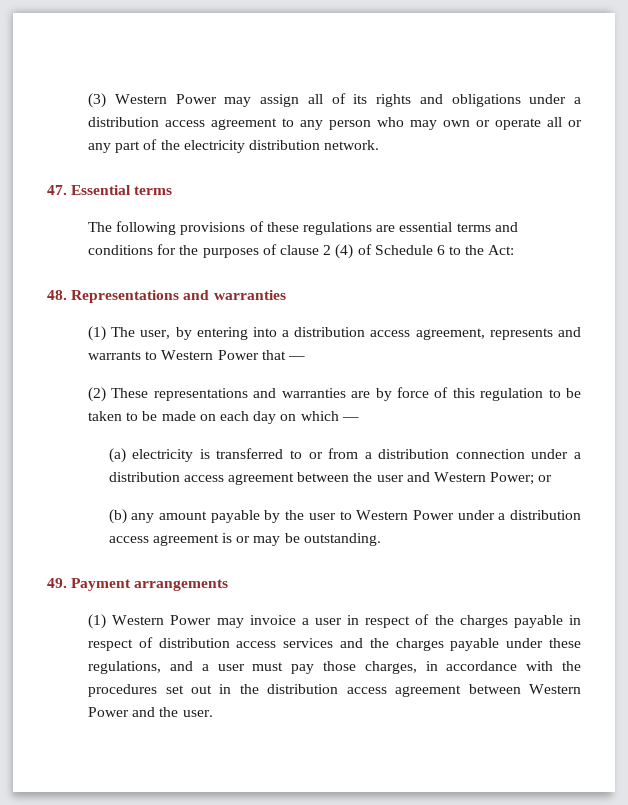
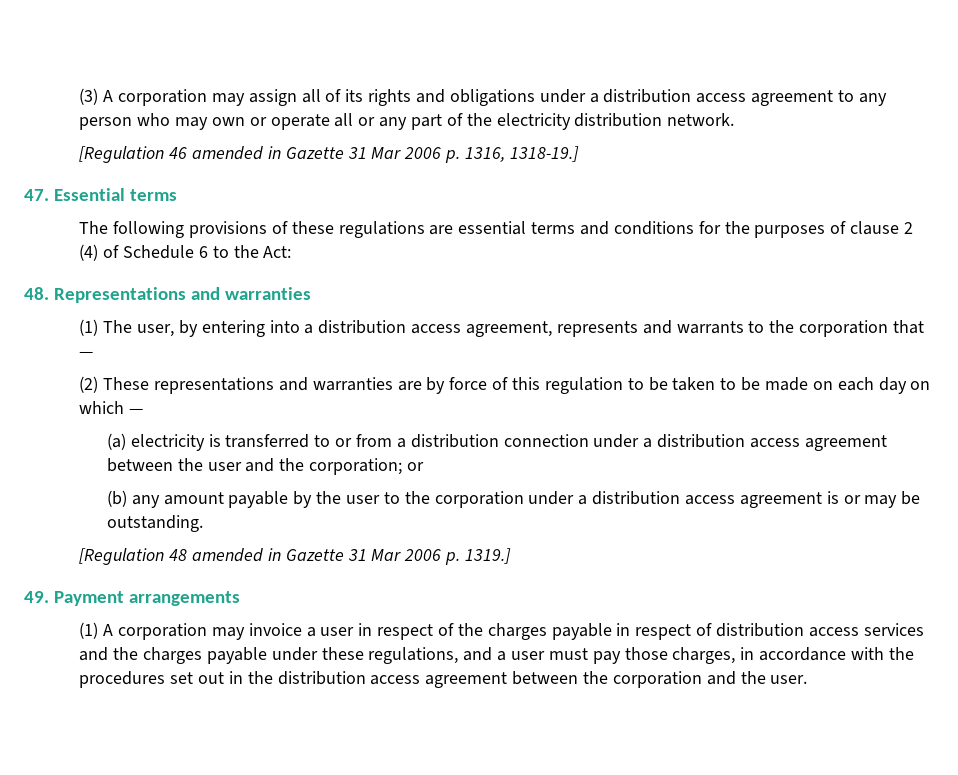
- (3) Western Power may assign all of its rights and obligations under a distribution access agreement to any person who may own or operate all or any part of the electricity distribution network.
+ (3) A corporation may assign all of its rights and obligations under a distribution access agreement to any person who may own or operate all or any part of the electricity distribution network.
+ [Regulation 46 amended in Gazette 31 Mar 2006 p. 1316, 1318-19.]
- (1) The user, by entering into a distribution access agreement, represents and warrants to Western Power that —
+ (1) The user, by entering into a distribution access agreement, represents and warrants to the corporation that —
- (a) electricity is transferred to or from a distribution connection under a distribution access agreement between the user and Western Power; or
+ (a) electricity is transferred to or from a distribution connection under a distribution access agreement between the user and the corporation; or
- (b) any amount payable by the user to Western Power under a distribution access agreement is or may be outstanding.
+ (b) any amount payable by the user to the corporation under a distribution access agreement is or may be outstanding.
+ [Regulation 48 amended in Gazette 31 Mar 2006 p. 1319.]
- (1) Western Power may invoice a user in respect of the charges payable in respect of distribution access services and the charges payable under these regulations, and a user must pay those charges, in accordance with the procedures set out in the distribution access agreement between Western Power and the user.
+ (1) A corporation may invoice a user in respect of the charges payable in respect of distribution access services and the charges payable under these regulations, and a user must pay those charges, in accordance with the procedures set out in the distribution access agreement between the corporation and the user.

